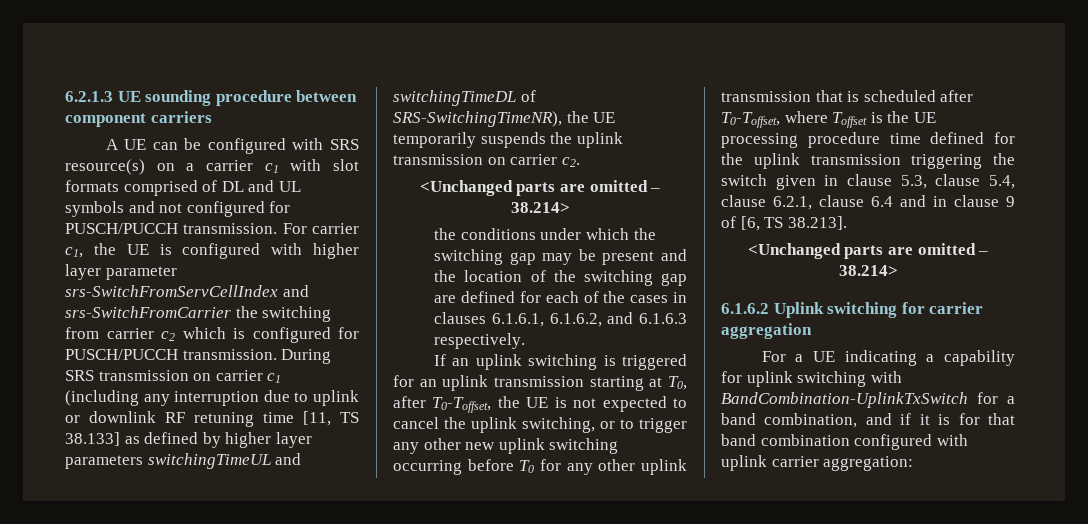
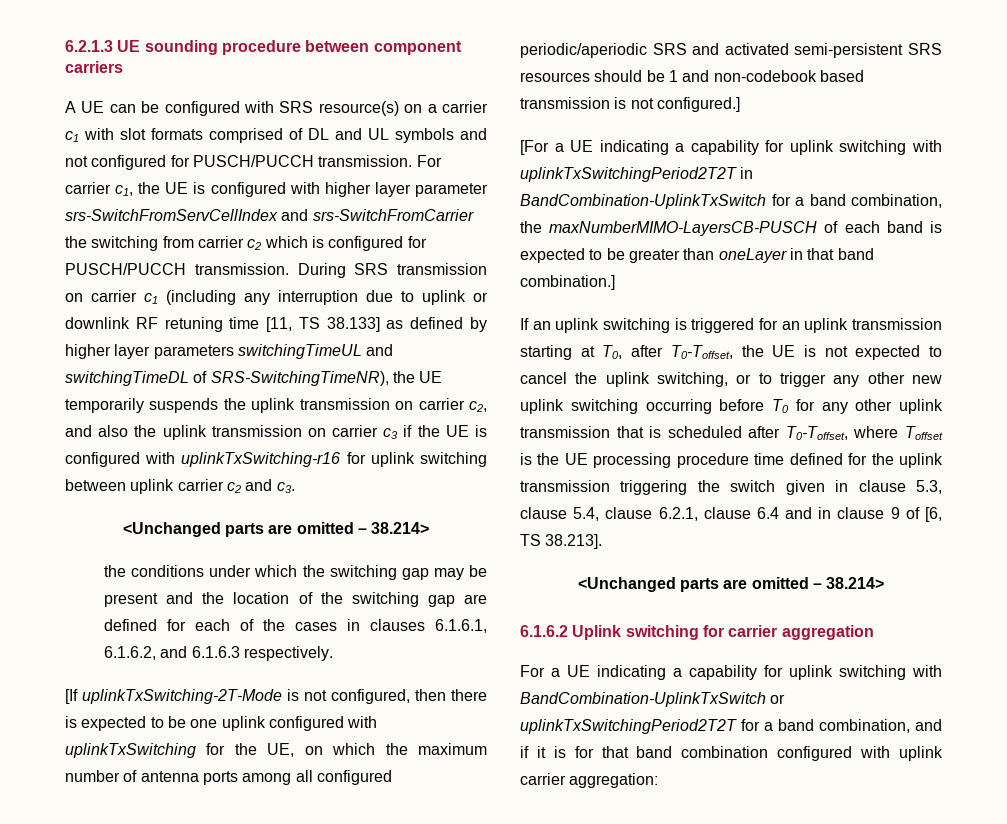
- During SRS transmission on carrier c1 (including any interruption due to uplink or downlink RF retuning time [11, TS 38.133] as defined by higher layer parameters switchingTimeUL and switchingTimeDL of SRS-SwitchingTimeNR), the UE temporarily suspends the uplink transmission on carrier c2.
+ During SRS transmission on carrier c1 (including any interruption due to uplink or downlink RF retuning time [11, TS 38.133] as defined by higher layer parameters switchingTimeUL and switchingTimeDL of SRS-SwitchingTimeNR), the UE temporarily suspends the uplink transmission on carrier c2, and also the uplink transmission on carrier c3 if the UE is configured with uplinkTxSwitching-r16 for uplink switching between uplink carrier c2 and c3.
+ [If uplinkTxSwitching-2T-Mode is not configured, then there is expected to be one uplink configured with uplinkTxSwitching for the UE, on which the maximum number of antenna ports among all configured periodic/aperiodic SRS and activated semi-persistent SRS resources should be 1 and non-codebook based transmission is not configured.]
+ [For a UE indicating a capability for uplink switching with uplinkTxSwitchingPeriod2T2T in BandCombination-UplinkTxSwitch for a band combination, the maxNumberMIMO-LayersCB-PUSCH of each band is expected to be greater than oneLayer in that band combination.]
- For a UE indicating a capability for uplink switching with BandCombination-UplinkTxSwitch for a band combination, and if it is for that band combination configured with uplink carrier aggregation:
+ For a UE indicating a capability for uplink switching with BandCombination-UplinkTxSwitch or uplinkTxSwitchingPeriod2T2T for a band combination, and if it is for that band combination configured with uplink carrier aggregation:

